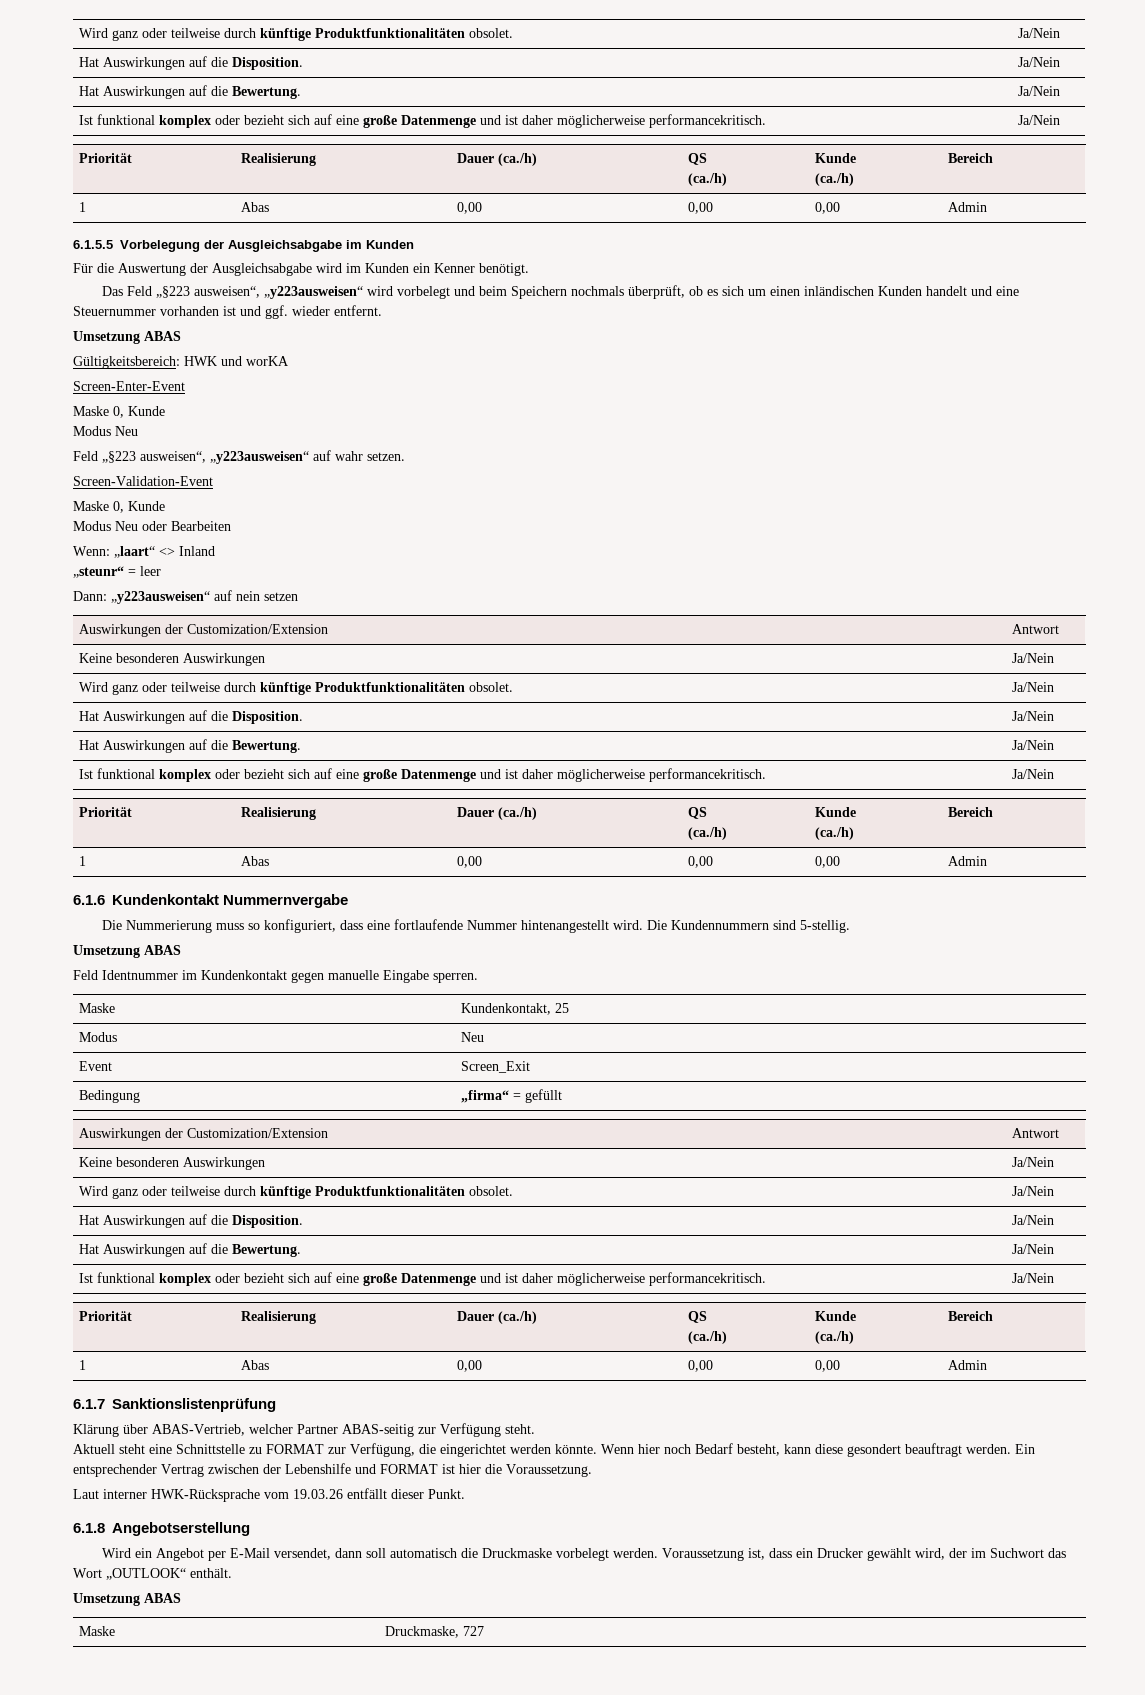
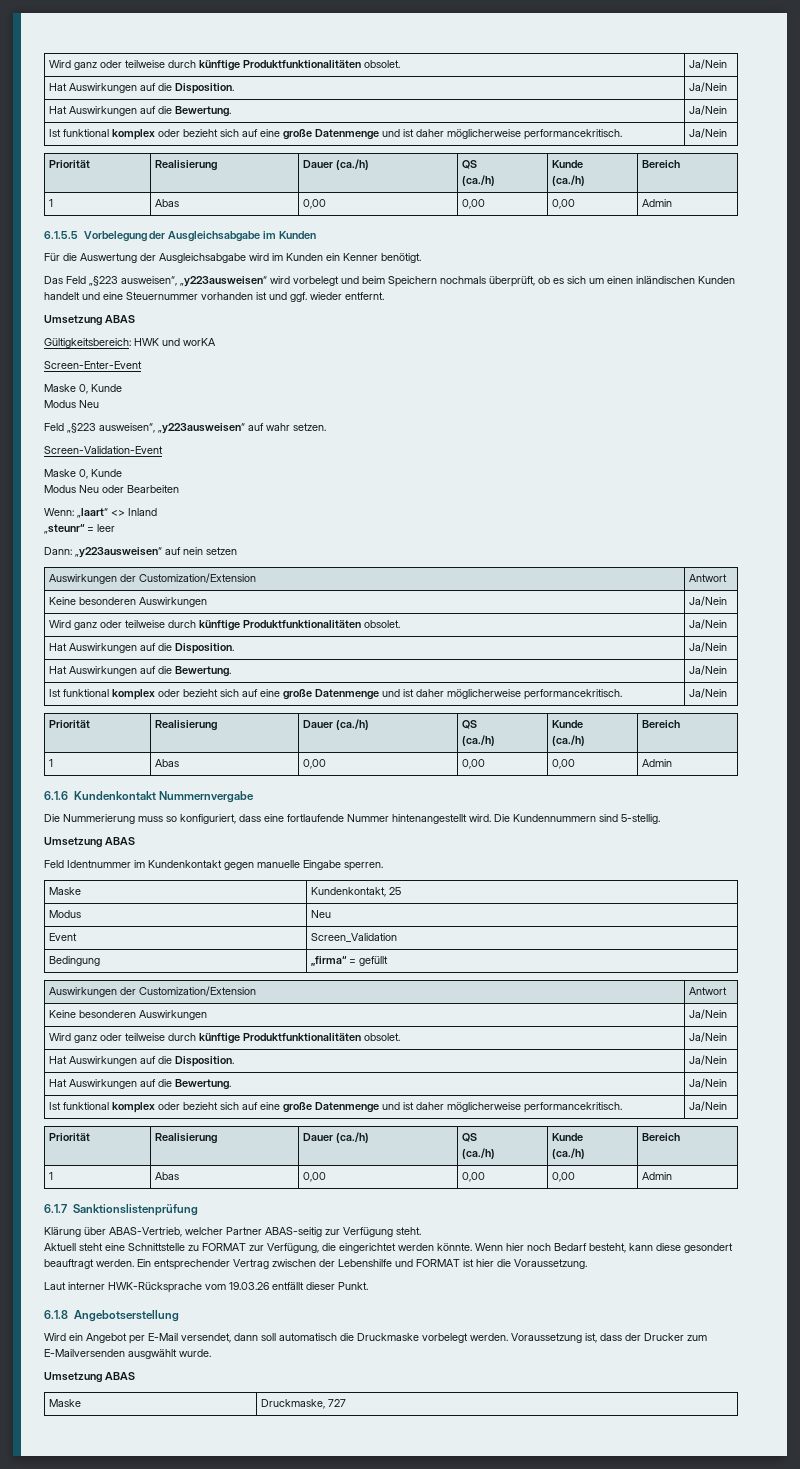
- Event | Screen_Exit
+ Event | Screen_Validation
- Voraussetzung ist, dass ein Drucker gewählt wird, der im Suchwort das Wort „OUTLOOK“ enthält.
+ Voraussetzung ist, dass der Drucker zum E-Mailversenden ausgwählt wurde.

